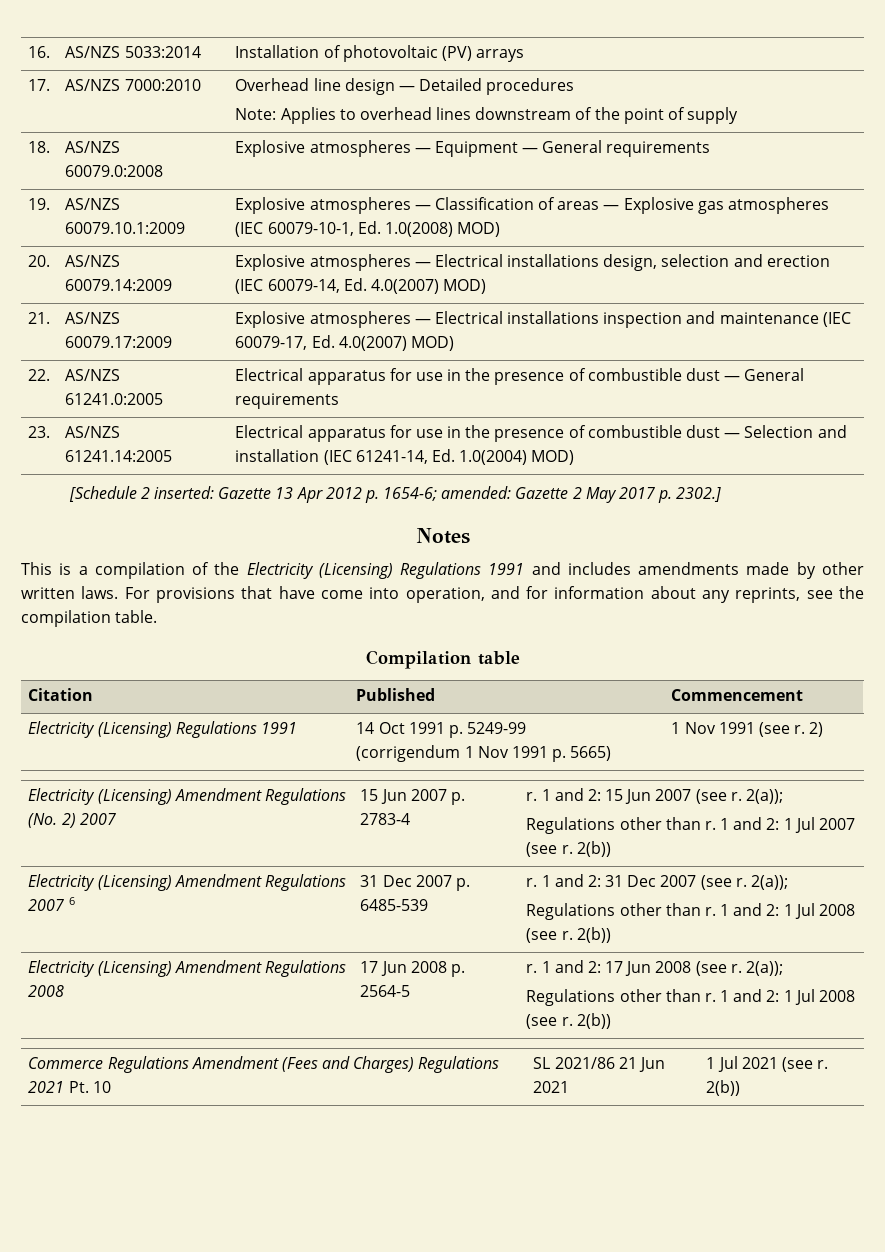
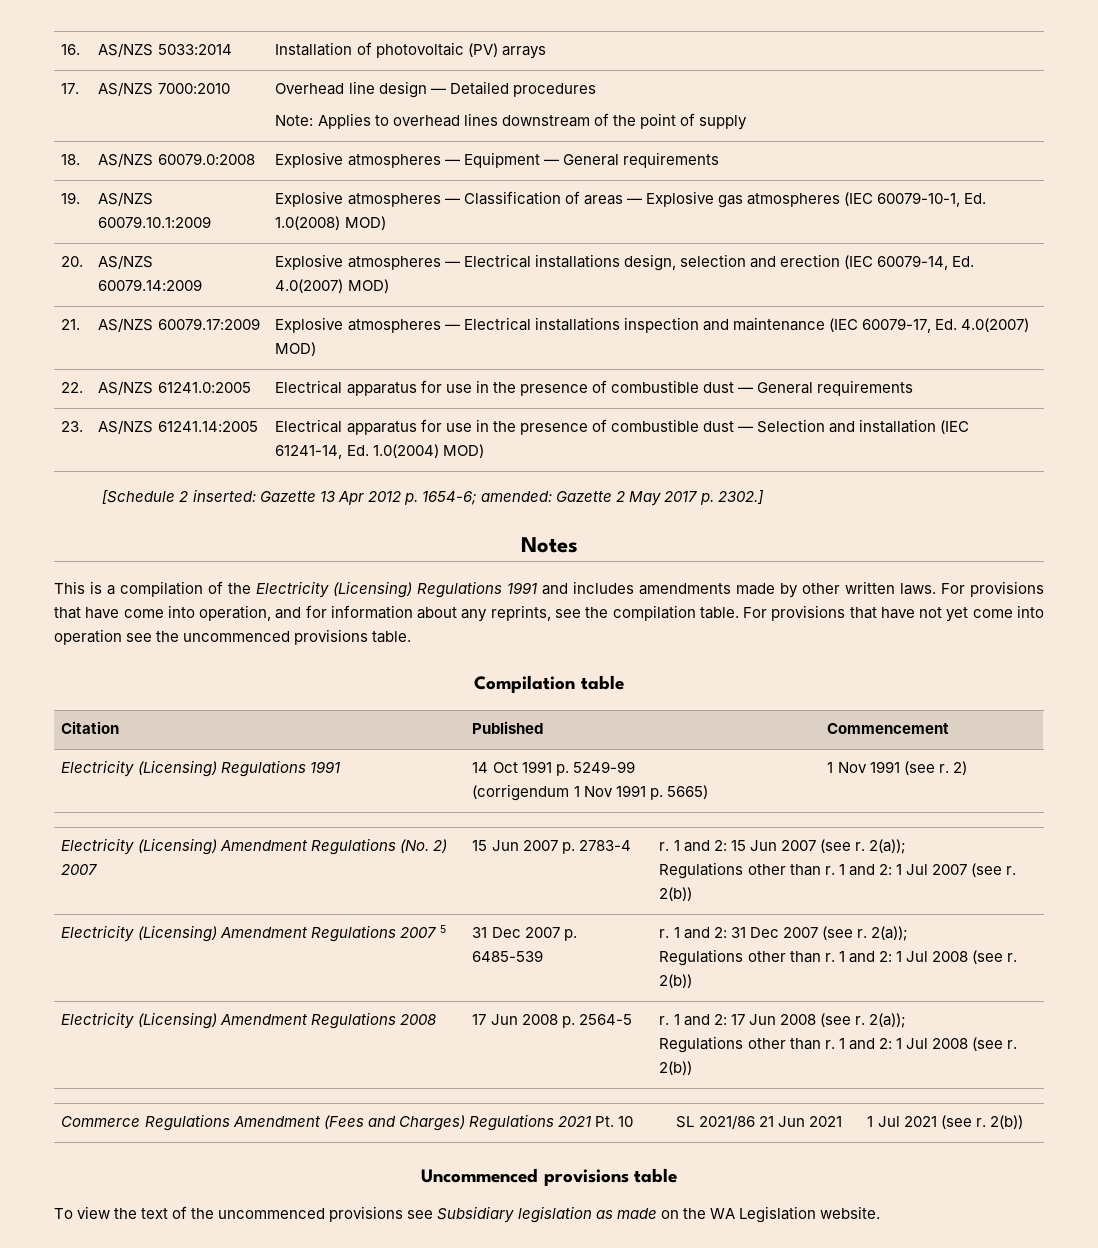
+ For provisions that have not yet come into operation see the uncommenced provisions table.
- Electricity (Licensing) Amendment Regulations 2007 6 | 31 Dec 2007 p. 6485-539 | r. 1 and 2: 31 Dec 2007 (see r. 2(a));
+ Electricity (Licensing) Amendment Regulations 2007 5 | 31 Dec 2007 p. 6485-539 | r. 1 and 2: 31 Dec 2007 (see r. 2(a));
+ Uncommenced provisions table
+ To view the text of the uncommenced provisions see Subsidiary legislation as made on the WA Legislation website.

